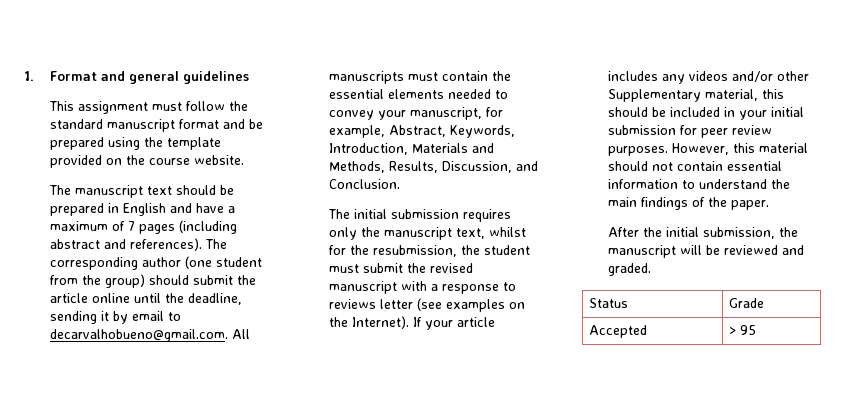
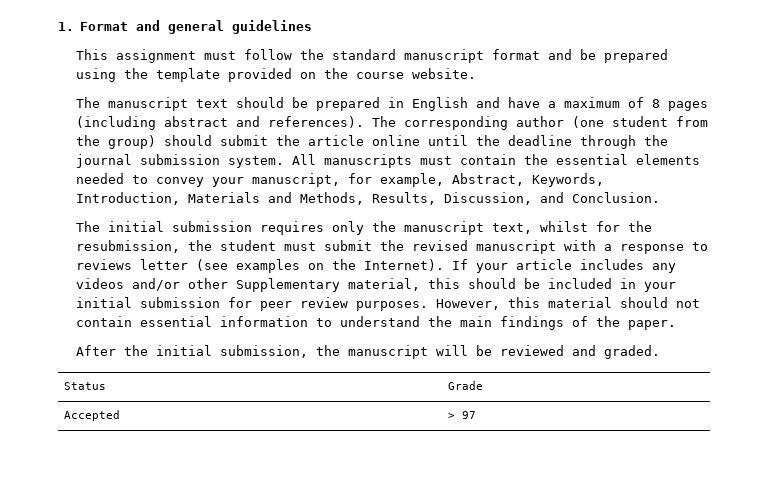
- The manuscript text should be prepared in English and have a maximum of 7 pages (including abstract and references).
+ The manuscript text should be prepared in English and have a maximum of 8 pages (including abstract and references).
- The corresponding author (one student from the group) should submit the article online until the deadline, sending it by email to decarvalhobueno@gmail.com. All manuscripts must contain the essential elements needed to convey your manuscript, for example, Abstract, Keywords, Introduction, Materials and Methods, Results, Discussion, and Conclusion.
+ The corresponding author (one student from the group) should submit the article online until the deadline through the journal submission system. All manuscripts must contain the essential elements needed to convey your manuscript, for example, Abstract, Keywords, Introduction, Materials and Methods, Results, Discussion, and Conclusion.
- Accepted | > 95
+ Accepted | > 97

